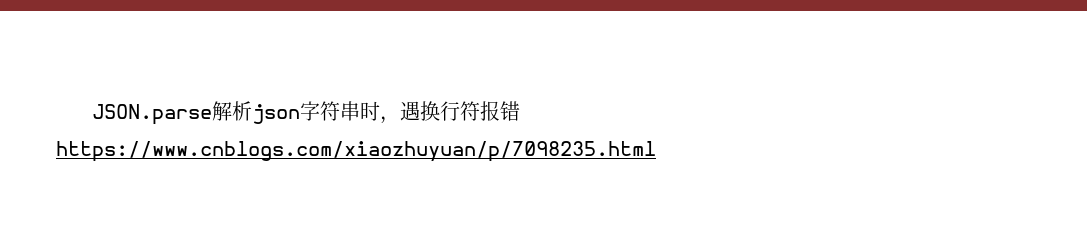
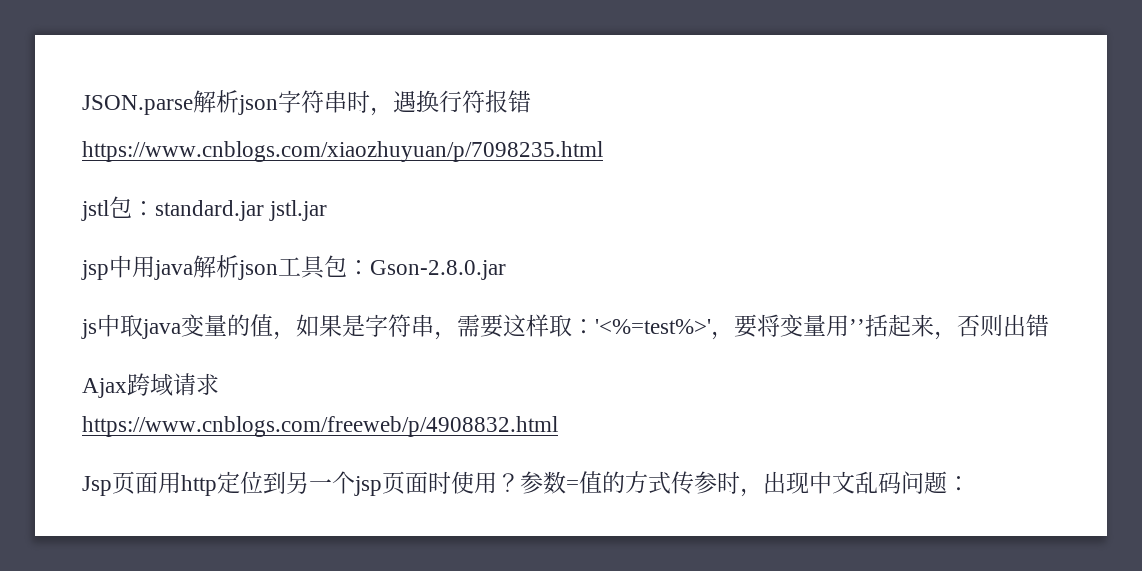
+ jstl包：standard.jar jstl.jar
+ jsp中用java解析json工具包：Gson-2.8.0.jar
+ js中取java变量的值，如果是字符串，需要这样取：'<%=test%>'，要将变量用’’括起来，否则出错
+ Ajax跨域请求
+ https://www.cnblogs.com/freeweb/p/4908832.html
+ Jsp页面用http定位到另一个jsp页面时使用？参数=值的方式传参时，出现中文乱码问题：

